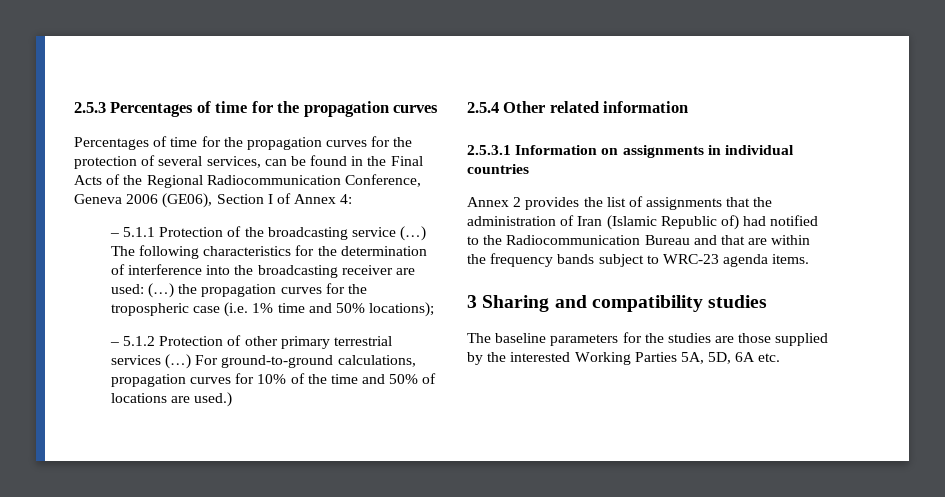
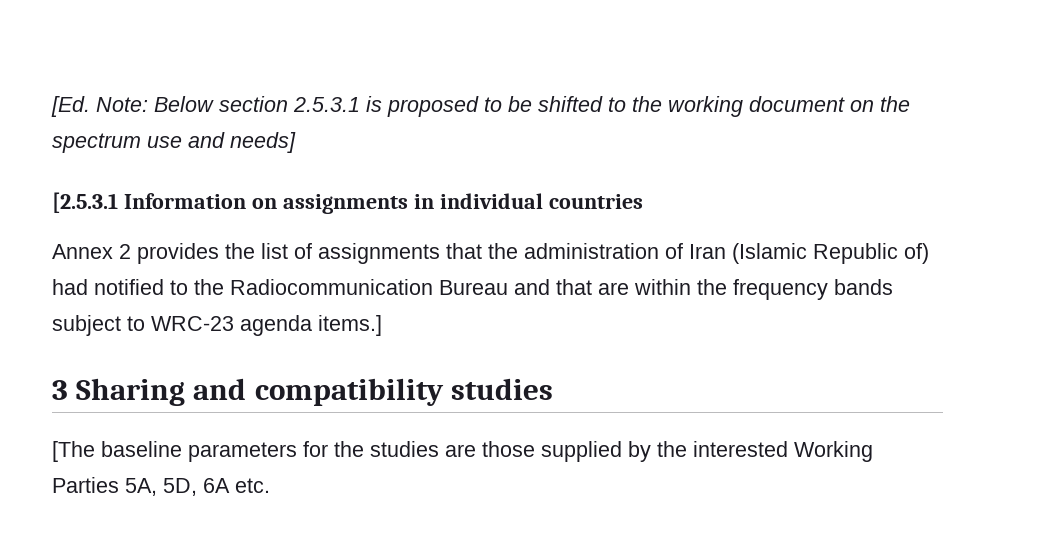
- 2.5.3 Percentages of time for the propagation curves
- Percentages of time for the propagation curves for the protection of several services, can be found in the Final Acts of the Regional Radiocommunication Conference, Geneva 2006 (GE06), Section I of Annex 4:
- – 5.1.1 Protection of the broadcasting service (…) The following characteristics for the determination of interference into the broadcasting receiver are used: (…) the propagation curves for the tropospheric case (i.e. 1% time and 50% locations);
- – 5.1.2 Protection of other primary terrestrial services (…) For ground-to-ground calculations, propagation curves for 10% of the time and 50% of locations are used.)
- 2.5.4 Other related information
- 2.5.3.1 Information on assignments in individual countries
+ [Ed. Note: Below section 2.5.3.1 is proposed to be shifted to the working document on the spectrum use and needs]
+ [2.5.3.1 Information on assignments in individual countries
- Annex 2 provides the list of assignments that the administration of Iran (Islamic Republic of) had notified to the Radiocommunication Bureau and that are within the frequency bands subject to WRC-23 agenda items.
+ Annex 2 provides the list of assignments that the administration of Iran (Islamic Republic of) had notified to the Radiocommunication Bureau and that are within the frequency bands subject to WRC-23 agenda items.]
- The baseline parameters for the studies are those supplied by the interested Working Parties 5A, 5D, 6A etc.
+ [The baseline parameters for the studies are those supplied by the interested Working Parties 5A, 5D, 6A etc.

